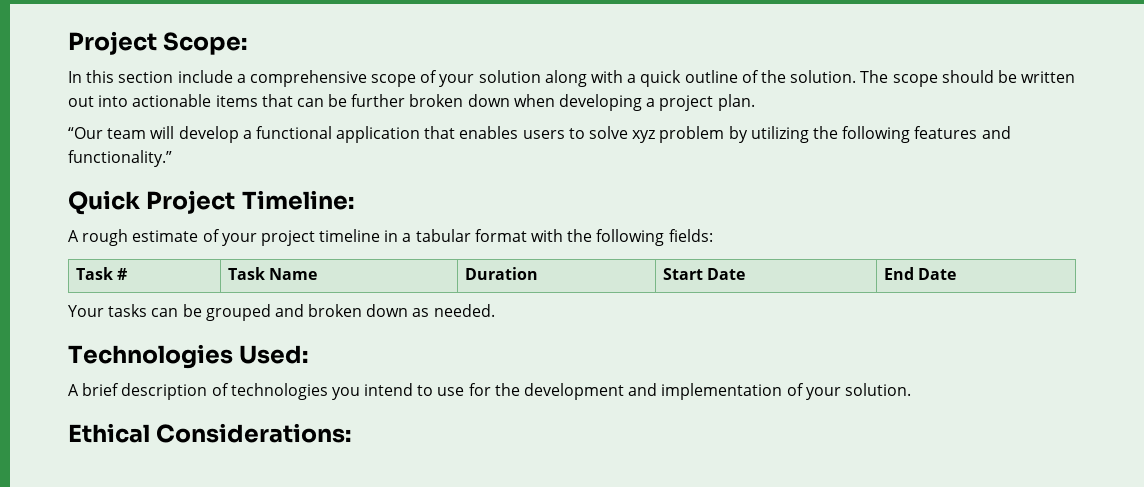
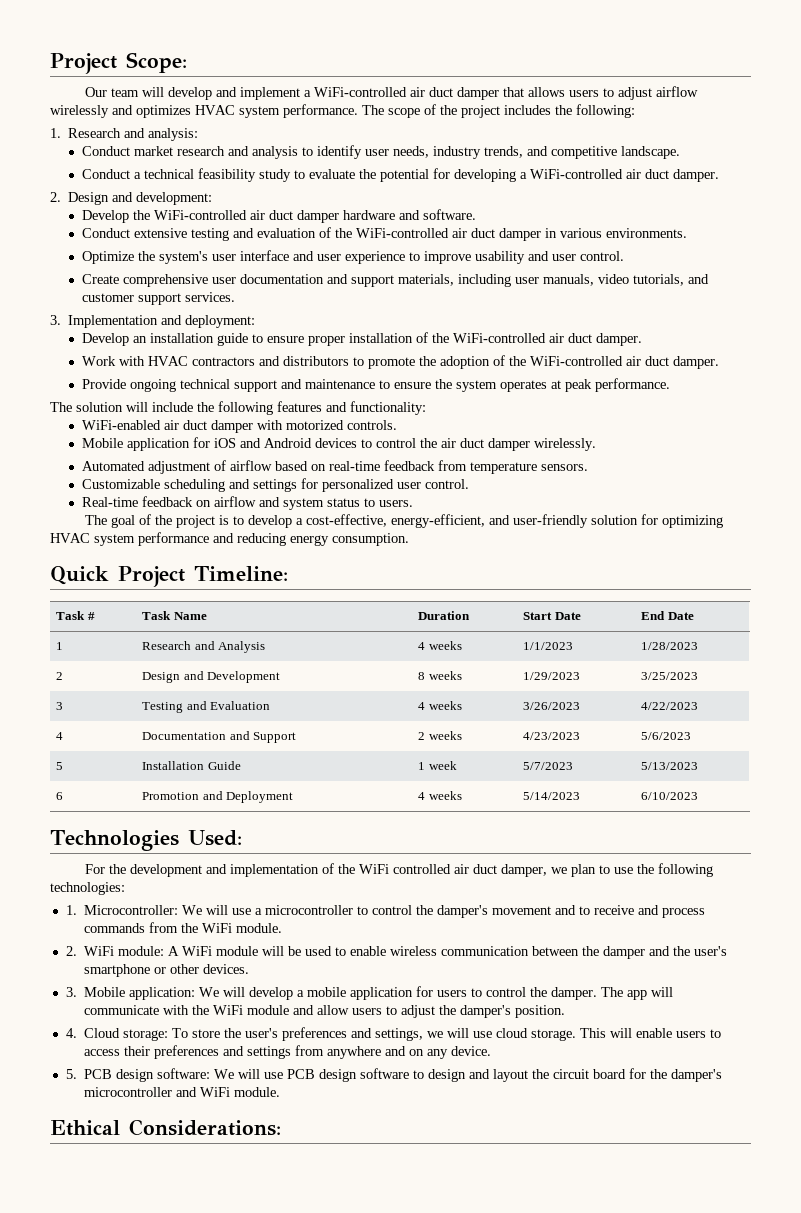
- In this section include a comprehensive scope of your solution along with a quick outline of the solution. The scope should be written out into actionable items that can be further broken down when developing a project plan.
- “Our team will develop a functional application that enables users to solve xyz problem by utilizing the following features and functionality.”
+ Our team will develop and implement a WiFi-controlled air duct damper that allows users to adjust airflow wirelessly and optimizes HVAC system performance. The scope of the project includes the following:
+ 1. Research and analysis:
+ Conduct market research and analysis to identify user needs, industry trends, and competitive landscape.
+ Conduct a technical feasibility study to evaluate the potential for developing a WiFi-controlled air duct damper.
+ 2. Design and development:
+ Develop the WiFi-controlled air duct damper hardware and software.
+ Conduct extensive testing and evaluation of the WiFi-controlled air duct damper in various environments.
+ Optimize the system's user interface and user experience to improve usability and user control.
+ Create comprehensive user documentation and support materials, including user manuals, video tutorials, and customer support services.
+ 3. Implementation and deployment:
+ Develop an installation guide to ensure proper installation of the WiFi-controlled air duct damper.
+ Work with HVAC contractors and distributors to promote the adoption of the WiFi-controlled air duct damper.
+ Provide ongoing technical support and maintenance to ensure the system operates at peak performance.
+ The solution will include the following features and functionality:
+ WiFi-enabled air duct damper with motorized controls.
+ Mobile application for iOS and Android devices to control the air duct damper wirelessly.
+ Automated adjustment of airflow based on real-time feedback from temperature sensors.
+ Customizable scheduling and settings for personalized user control.
+ Real-time feedback on airflow and system status to users.
+ The goal of the project is to develop a cost-effective, energy-efficient, and user-friendly solution for optimizing HVAC system performance and reducing energy consumption.
  Quick Project Timeline:
- A rough estimate of your project timeline in a tabular format with the following fields:
- Your tasks can be grouped and broken down as needed.
+ 1 | Research and Analysis | 4 weeks | 1/1/2023 | 1/28/2023
+ 2 | Design and Development | 8 weeks | 1/29/2023 | 3/25/2023
+ 3 | Testing and Evaluation | 4 weeks | 3/26/2023 | 4/22/2023
+ 4 | Documentation and Support | 2 weeks | 4/23/2023 | 5/6/2023
+ 5 | Installation Guide | 1 week | 5/7/2023 | 5/13/2023
+ 6 | Promotion and Deployment | 4 weeks | 5/14/2023 | 6/10/2023
  Technologies Used:
- A brief description of technologies you intend to use for the development and implementation of your solution.
+ For the development and implementation of the WiFi controlled air duct damper, we plan to use the following technologies:
+ 1. Microcontroller: We will use a microcontroller to control the damper's movement and to receive and process commands from the WiFi module.
+ 2. WiFi module: A WiFi module will be used to enable wireless communication between the damper and the user's smartphone or other devices.
+ 3. Mobile application: We will develop a mobile application for users to control the damper. The app will communicate with the WiFi module and allow users to adjust the damper's position.
+ 4. Cloud storage: To store the user's preferences and settings, we will use cloud storage. This will enable users to access their preferences and settings from anywhere and on any device.
+ 5. PCB design software: We will use PCB design software to design and layout the circuit board for the damper's microcontroller and WiFi module.

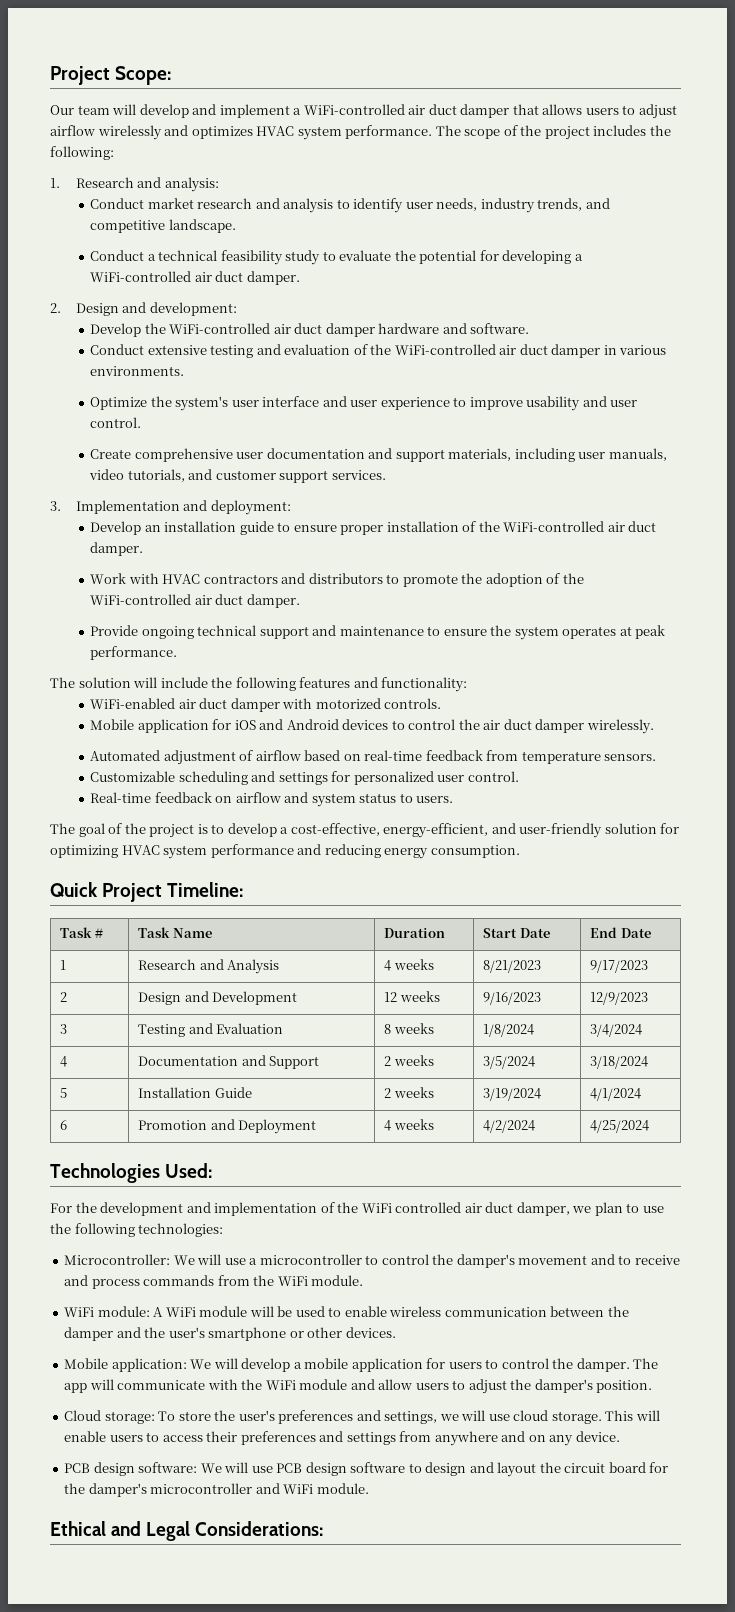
- 1 | Research and Analysis | 4 weeks | 1/1/2023 | 1/28/2023
+ 1 | Research and Analysis | 4 weeks | 8/21/2023 | 9/17/2023
- 2 | Design and Development | 8 weeks | 1/29/2023 | 3/25/2023
+ 2 | Design and Development | 12 weeks | 9/16/2023 | 12/9/2023
- 3 | Testing and Evaluation | 4 weeks | 3/26/2023 | 4/22/2023
+ 3 | Testing and Evaluation | 8 weeks | 1/8/2024 | 3/4/2024
- 4 | Documentation and Support | 2 weeks | 4/23/2023 | 5/6/2023
+ 4 | Documentation and Support | 2 weeks | 3/5/2024 | 3/18/2024
- 5 | Installation Guide | 1 week | 5/7/2023 | 5/13/2023
+ 5 | Installation Guide | 2 weeks | 3/19/2024 | 4/1/2024
- 6 | Promotion and Deployment | 4 weeks | 5/14/2023 | 6/10/2023
+ 6 | Promotion and Deployment | 4 weeks | 4/2/2024 | 4/25/2024
- 1. Microcontroller: We will use a microcontroller to control the damper's movement and to receive and process commands from the WiFi module.
+ Microcontroller: We will use a microcontroller to control the damper's movement and to receive and process commands from the WiFi module.
- 2. WiFi module: A WiFi module will be used to enable wireless communication between the damper and the user's smartphone or other devices.
+ WiFi module: A WiFi module will be used to enable wireless communication between the damper and the user's smartphone or other devices.
- 3. Mobile application: We will develop a mobile application for users to control the damper.
+ Mobile application: We will develop a mobile application for users to control the damper.
- 4. Cloud storage: To store the user's preferences and settings, we will use cloud storage.
+ Cloud storage: To store the user's preferences and settings, we will use cloud storage.
- 5. PCB design software: We will use PCB design software to design and layout the circuit board for the damper's microcontroller and WiFi module.
+ PCB design software: We will use PCB design software to design and layout the circuit board for the damper's microcontroller and WiFi module.
- Ethical Considerations:
+ Ethical and Legal Considerations:

